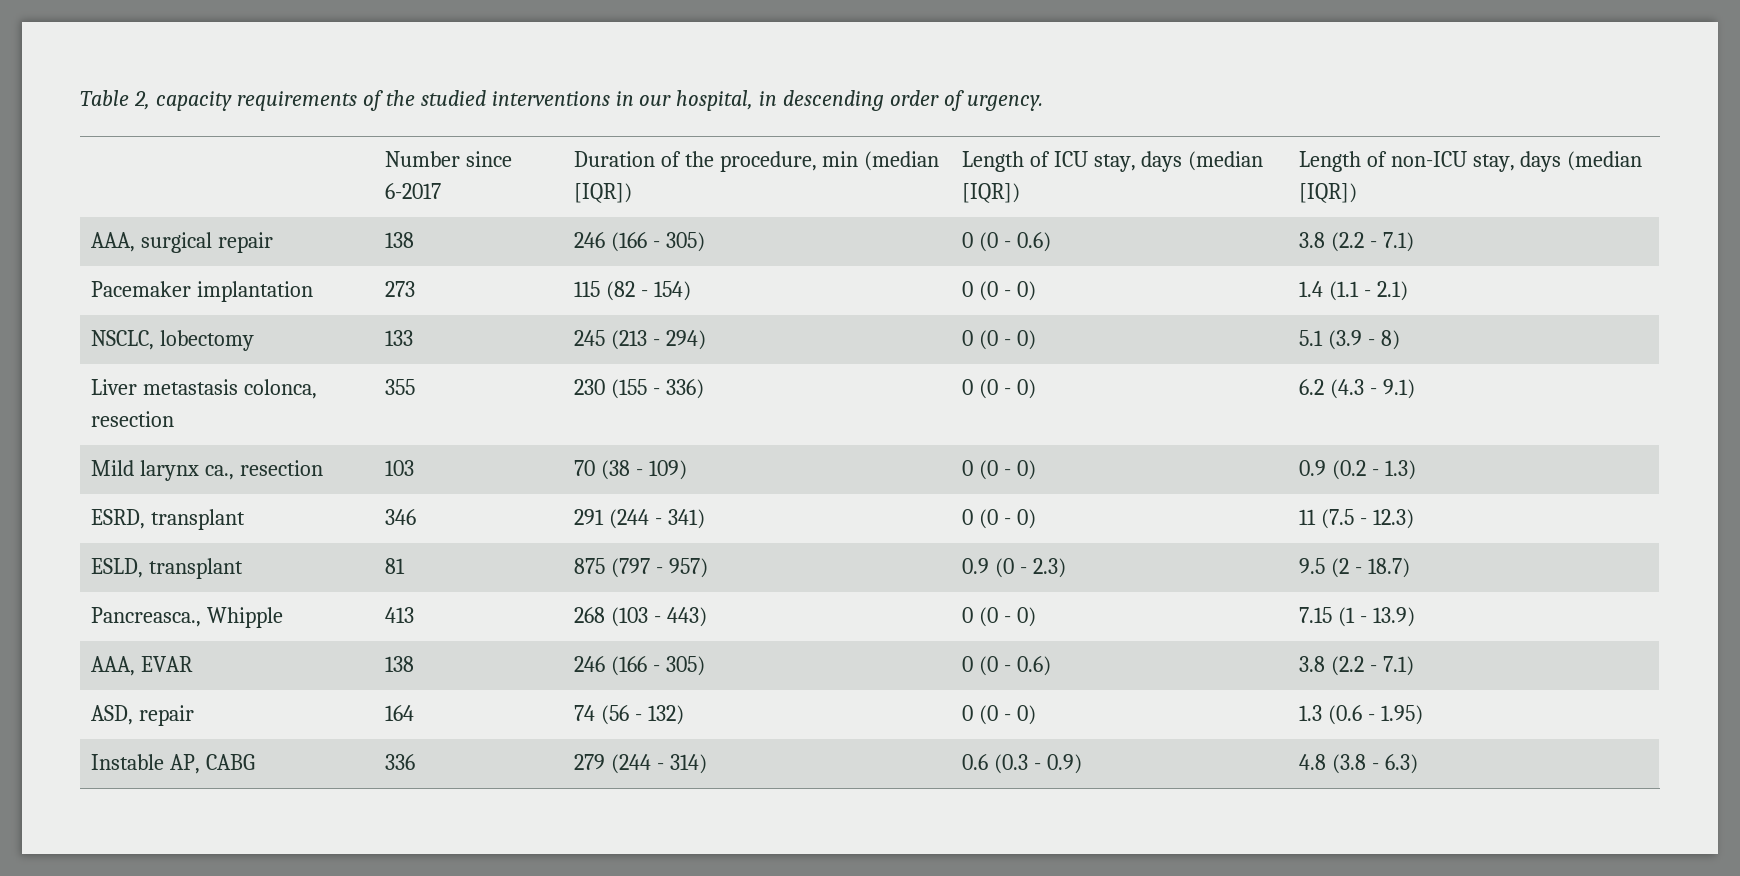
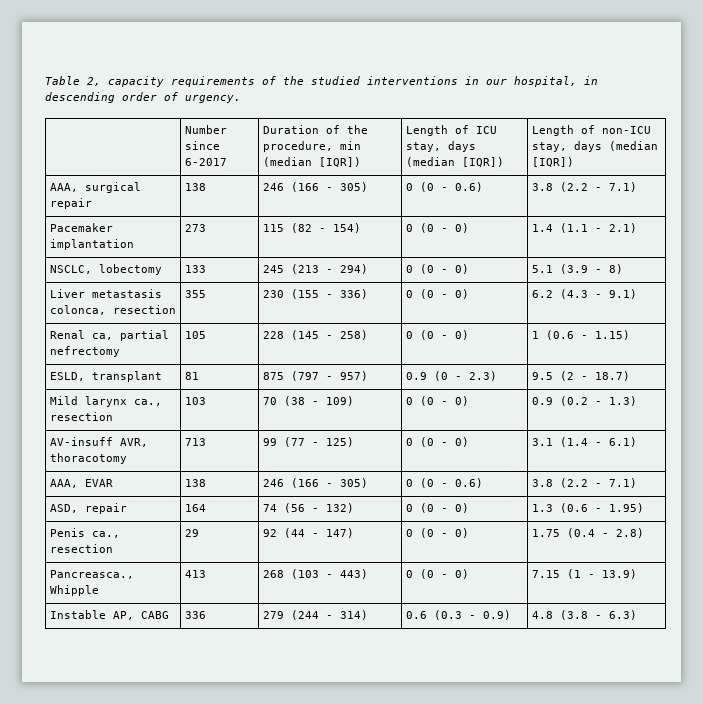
+ Renal ca, partial nefrectomy | 105 | 228 (145 - 258) | 0 (0 - 0) | 1 (0.6 - 1.15)
+ ESLD, transplant | 81 | 875 (797 - 957) | 0.9 (0 - 2.3) | 9.5 (2 - 18.7)
- ESRD, transplant | 346 | 291 (244 - 341) | 0 (0 - 0) | 11 (7.5 - 12.3)
- ESLD, transplant | 81 | 875 (797 - 957) | 0.9 (0 - 2.3) | 9.5 (2 - 18.7)
- Pancreasca., Whipple | 413 | 268 (103 - 443) | 0 (0 - 0) | 7.15 (1 - 13.9)
+ AV-insuff AVR, thoracotomy | 713 | 99 (77 - 125) | 0 (0 - 0) | 3.1 (1.4 - 6.1)
+ Penis ca., resection | 29 | 92 (44 - 147) | 0 (0 - 0) | 1.75 (0.4 - 2.8)
+ Pancreasca., Whipple | 413 | 268 (103 - 443) | 0 (0 - 0) | 7.15 (1 - 13.9)

